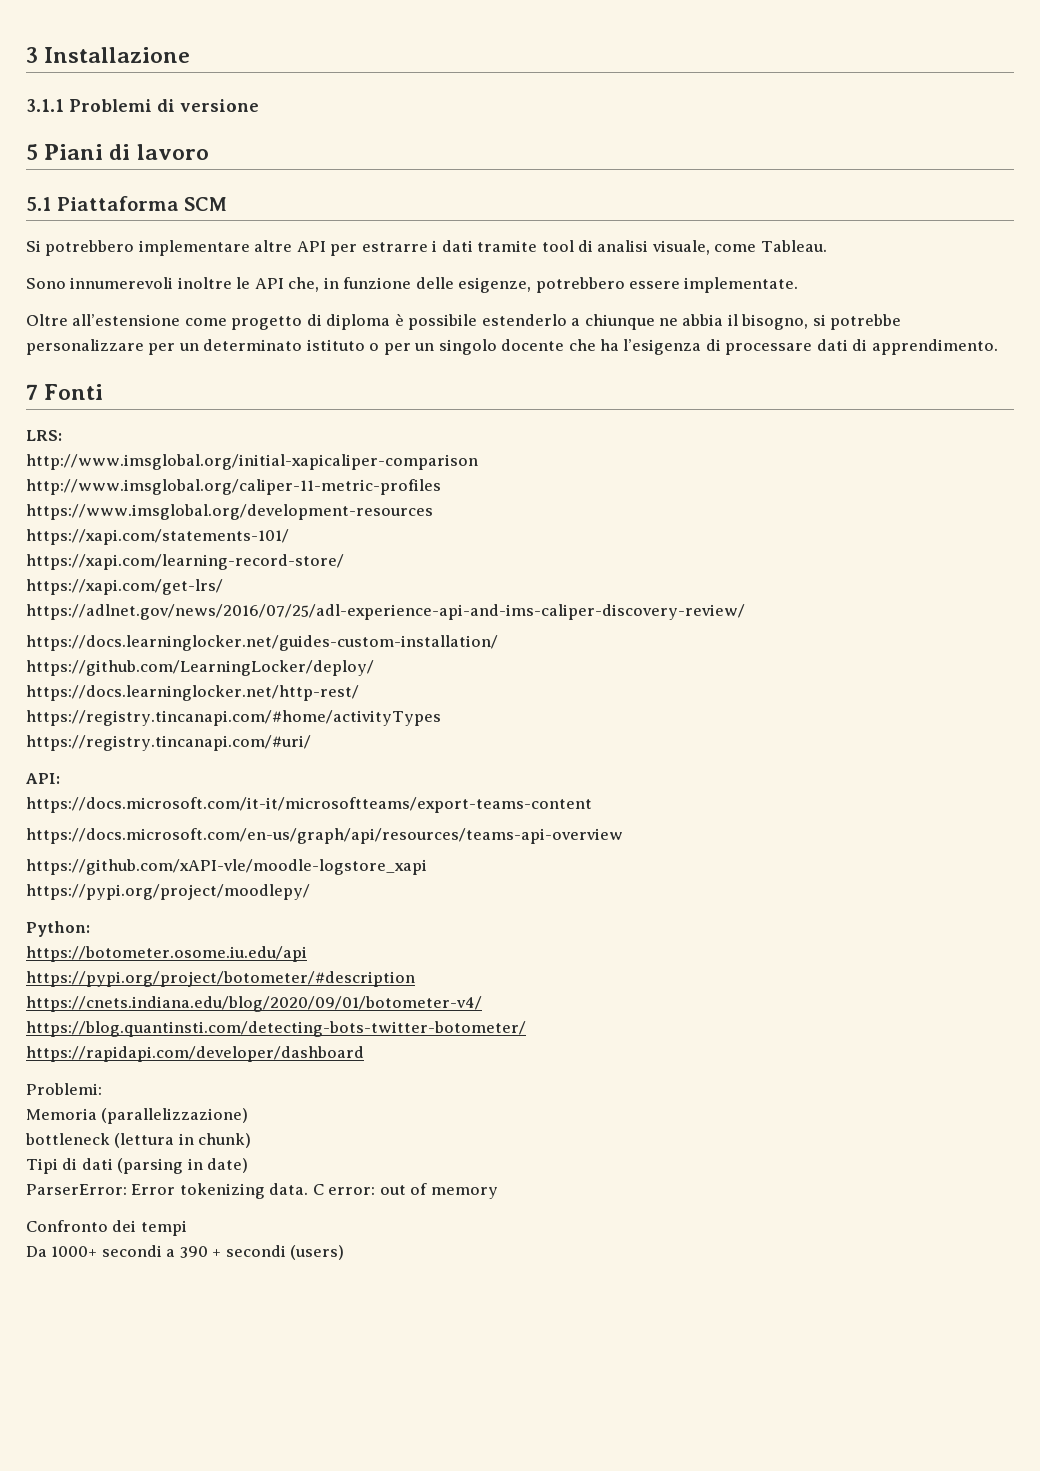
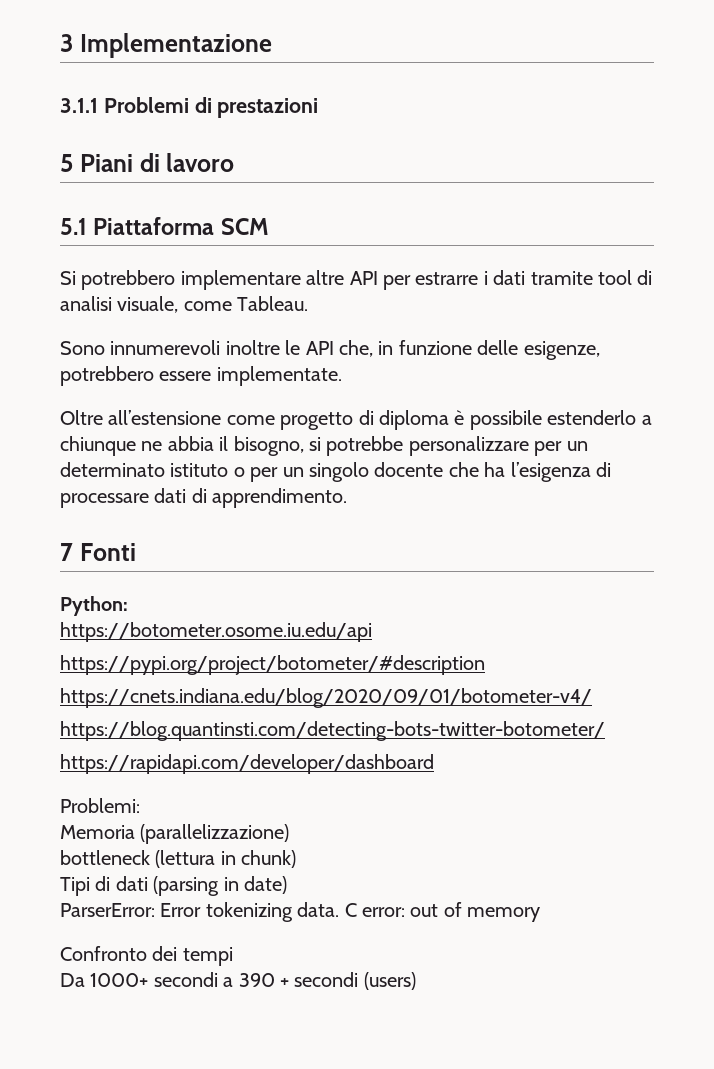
- 3 Installazione
+ 3 Implementazione
- 3.1.1 Problemi di versione
+ 3.1.1 Problemi di prestazioni
- LRS:
- http://www.imsglobal.org/initial-xapicaliper-comparison
- http://www.imsglobal.org/caliper-11-metric-profiles
- https://www.imsglobal.org/development-resources
- https://xapi.com/statements-101/
- https://xapi.com/learning-record-store/
- https://xapi.com/get-lrs/
- https://adlnet.gov/news/2016/07/25/adl-experience-api-and-ims-caliper-discovery-review/
- https://docs.learninglocker.net/guides-custom-installation/
- https://github.com/LearningLocker/deploy/
- https://docs.learninglocker.net/http-rest/
- https://registry.tincanapi.com/#home/activityTypes
- https://registry.tincanapi.com/#uri/
- API:
- https://docs.microsoft.com/it-it/microsoftteams/export-teams-content
- https://docs.microsoft.com/en-us/graph/api/resources/teams-api-overview
- https://github.com/xAPI-vle/moodle-logstore_xapi
- https://pypi.org/project/moodlepy/

